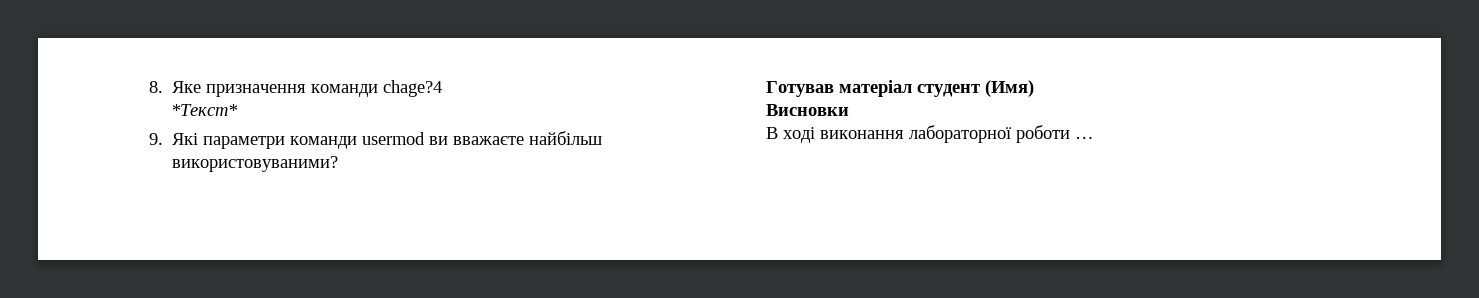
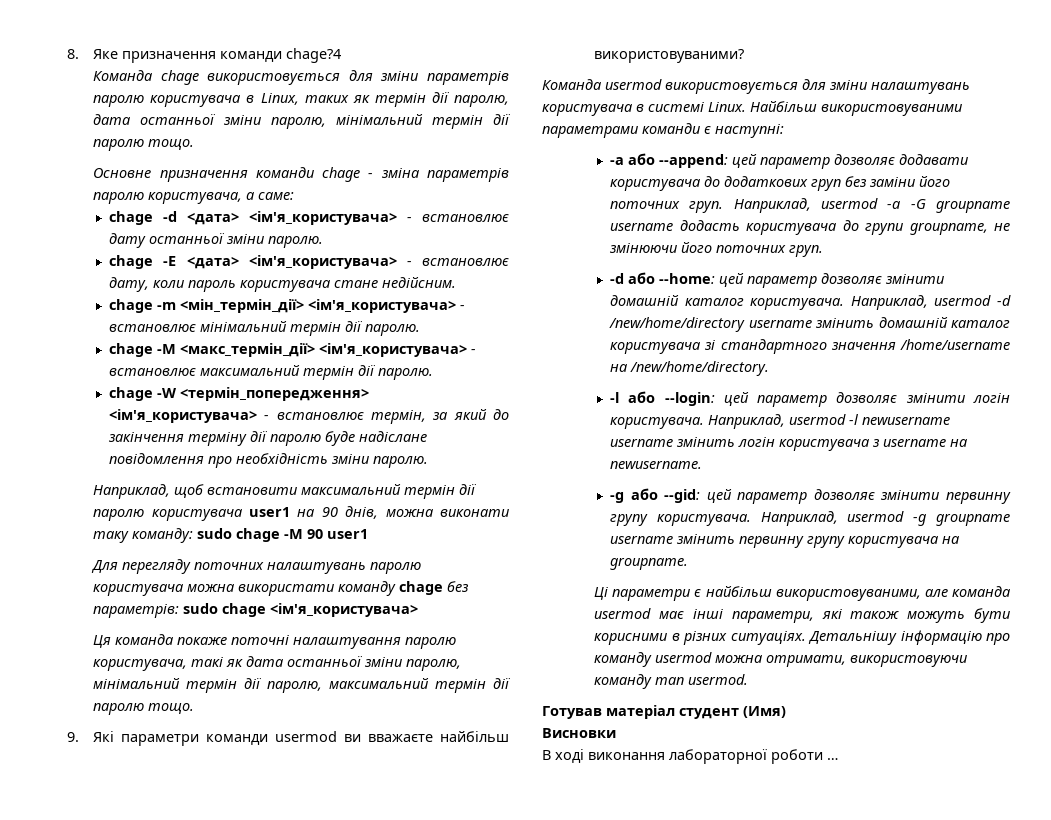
- *Текст*
+ Команда chage використовується для зміни параметрів паролю користувача в Linux, таких як термін дії паролю, дата останньої зміни паролю, мінімальний термін дії паролю тощо.
+ Основне призначення команди chage - зміна параметрів паролю користувача, а саме:
+ chage -d <дата> <ім'я_користувача> - встановлює дату останньої зміни паролю.
+ chage -E <дата> <ім'я_користувача> - встановлює дату, коли пароль користувача стане недійсним.
+ chage -m <мін_термін_дії> <ім'я_користувача> - встановлює мінімальний термін дії паролю.
+ chage -M <макс_термін_дії> <ім'я_користувача> - встановлює максимальний термін дії паролю.
+ chage -W <термін_попередження> <ім'я_користувача> - встановлює термін, за який до закінчення терміну дії паролю буде надіслане повідомлення про необхідність зміни паролю.
+ Наприклад, щоб встановити максимальний термін дії паролю користувача user1 на 90 днів, можна виконати таку команду: sudo chage -M 90 user1
+ Для перегляду поточних налаштувань паролю користувача можна використати команду chage без параметрів: sudo chage <ім'я_користувача>
+ Ця команда покаже поточні налаштування паролю користувача, такі як дата останньої зміни паролю, мінімальний термін дії паролю, максимальний термін дії паролю тощо.
+ Команда usermod використовується для зміни налаштувань користувача в системі Linux. Найбільш використовуваними параметрами команди є наступні:
+ -a або --append: цей параметр дозволяє додавати користувача до додаткових груп без заміни його поточних груп. Наприклад, usermod -a -G groupname username додасть користувача до групи groupname, не змінюючи його поточних груп.
+ -d або --home: цей параметр дозволяє змінити домашній каталог користувача. Наприклад, usermod -d /new/home/directory username змінить домашній каталог користувача зі стандартного значення /home/username на /new/home/directory.
+ -l або --login: цей параметр дозволяє змінити логін користувача. Наприклад, usermod -l newusername username змінить логін користувача з username на newusername.
+ -g або --gid: цей параметр дозволяє змінити первинну групу користувача. Наприклад, usermod -g groupname username змінить первинну групу користувача на groupname.
+ Ці параметри є найбільш використовуваними, але команда usermod має інші параметри, які також можуть бути корисними в різних ситуаціях. Детальнішу інформацію про команду usermod можна отримати, використовуючи команду man usermod.

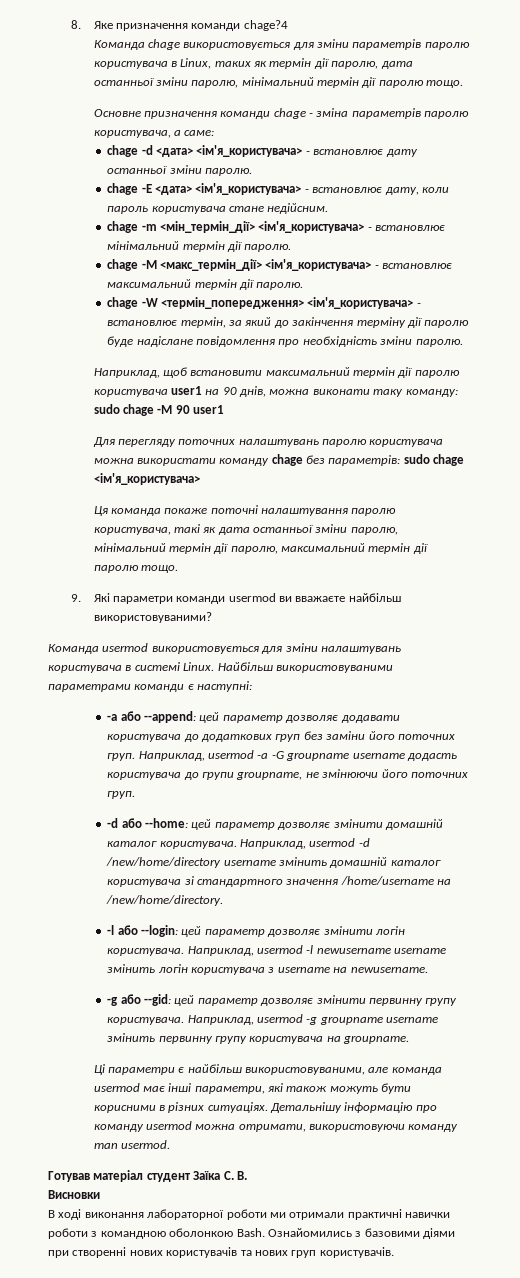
- Готував матеріал студент (Имя)
+ Готував матеріал студент Заїка С. В.
- В ході виконання лабораторної роботи …
+ В ході виконання лабораторної роботи ми отримали практичні навички роботи з командною оболонкою Bash. Ознайомились з базовими діями при створенні нових користувачів та нових груп користувачів.

